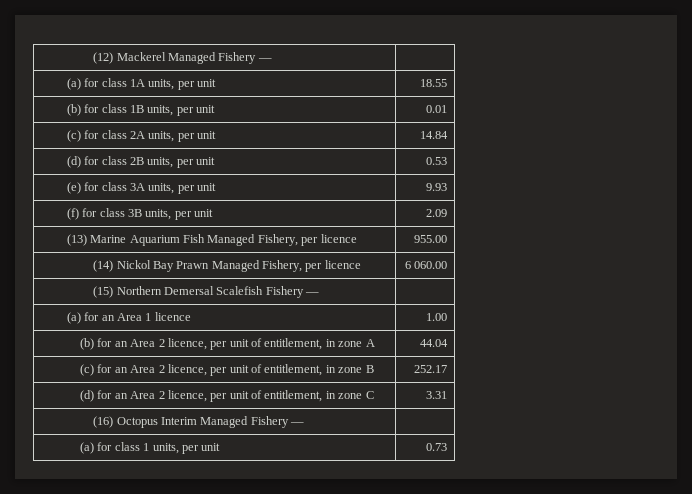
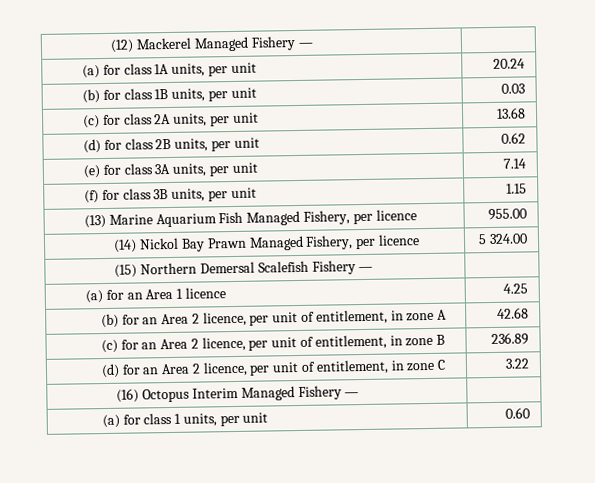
- (a) for class 1A units, per unit | 18.55
+ (a) for class 1A units, per unit | 20.24
- (b) for class 1B units, per unit | 0.01
+ (b) for class 1B units, per unit | 0.03
- (c) for class 2A units, per unit | 14.84
+ (c) for class 2A units, per unit | 13.68
- (d) for class 2B units, per unit | 0.53
+ (d) for class 2B units, per unit | 0.62
- (e) for class 3A units, per unit | 9.93
+ (e) for class 3A units, per unit | 7.14
- (f) for class 3B units, per unit | 2.09
+ (f) for class 3B units, per unit | 1.15
- (14) Nickol Bay Prawn Managed Fishery, per licence | 6 060.00
+ (14) Nickol Bay Prawn Managed Fishery, per licence | 5 324.00
- (a) for an Area 1 licence | 1.00
+ (a) for an Area 1 licence | 4.25
- (b) for an Area 2 licence, per unit of entitlement, in zone A | 44.04
+ (b) for an Area 2 licence, per unit of entitlement, in zone A | 42.68
- (c) for an Area 2 licence, per unit of entitlement, in zone B | 252.17
+ (c) for an Area 2 licence, per unit of entitlement, in zone B | 236.89
- (d) for an Area 2 licence, per unit of entitlement, in zone C | 3.31
+ (d) for an Area 2 licence, per unit of entitlement, in zone C | 3.22
- (a) for class 1 units, per unit | 0.73
+ (a) for class 1 units, per unit | 0.60

